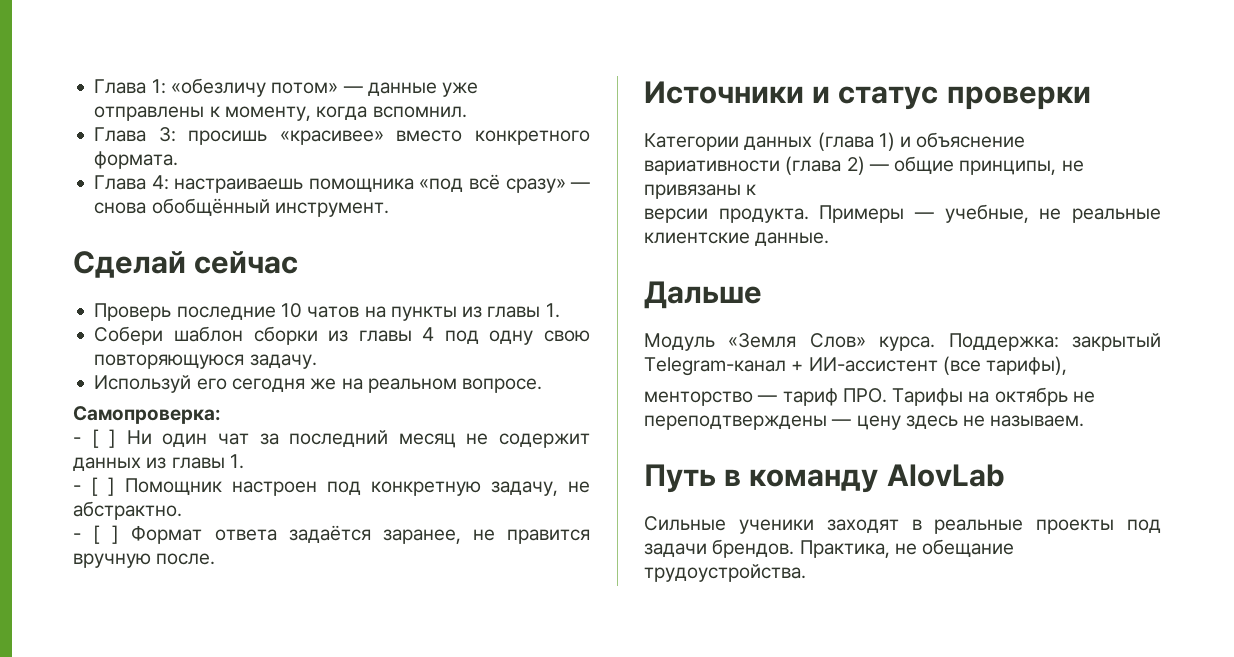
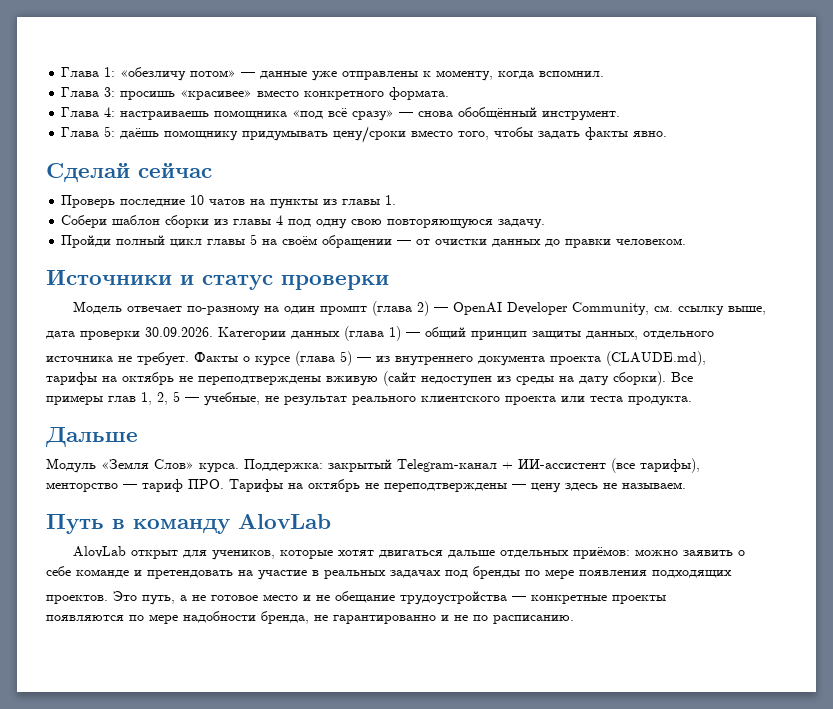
+ Глава 5: даёшь помощнику придумывать цену/сроки вместо того, чтобы задать факты явно.
- Используй его сегодня же на реальном вопросе.
- Самопроверка:
- - [ ] Ни один чат за последний месяц не содержит данных из главы 1.
- - [ ] Помощник настроен под конкретную задачу, не абстрактно.
- - [ ] Формат ответа задаётся заранее, не правится вручную после.
+ Пройди полный цикл главы 5 на своём обращении — от очистки данных до правки человеком.
  Источники и статус проверки
- Категории данных (глава 1) и объяснение вариативности (глава 2) — общие принципы, не привязаны к
- версии продукта. Примеры — учебные, не реальные клиентские данные.
+ Модель отвечает по-разному на один промпт (глава 2) — OpenAI Developer Community, см. ссылку выше,
+ дата проверки 30.09.2026. Категории данных (глава 1) — общий принцип защиты данных, отдельного
+ источника не требует. Факты о курсе (глава 5) — из внутреннего документа проекта (CLAUDE.md),
+ тарифы на октябрь не переподтверждены вживую (сайт недоступен из среды на дату сборки). Все
+ примеры глав 1, 2, 5 — учебные, не результат реального клиентского проекта или теста продукта.
- Сильные ученики заходят в реальные проекты под задачи брендов. Практика, не обещание трудоустройства.
+ AlovLab открыт для учеников, которые хотят двигаться дальше отдельных приёмов: можно заявить о
+ себе команде и претендовать на участие в реальных задачах под бренды по мере появления подходящих
+ проектов. Это путь, а не готовое место и не обещание трудоустройства — конкретные проекты
+ появляются по мере надобности бренда, не гарантированно и не по расписанию.

